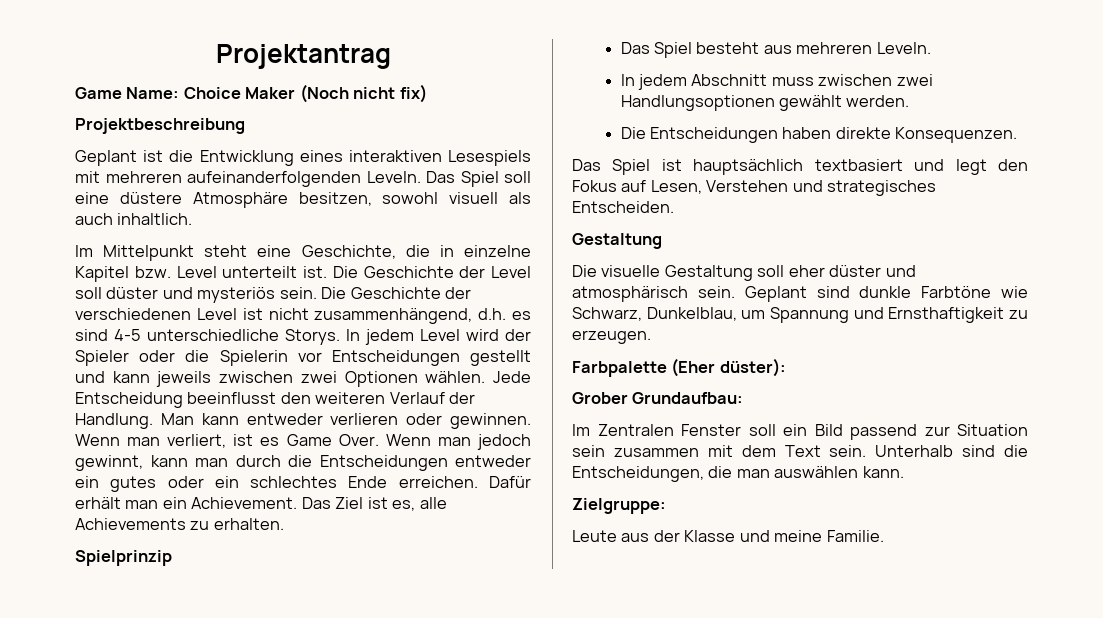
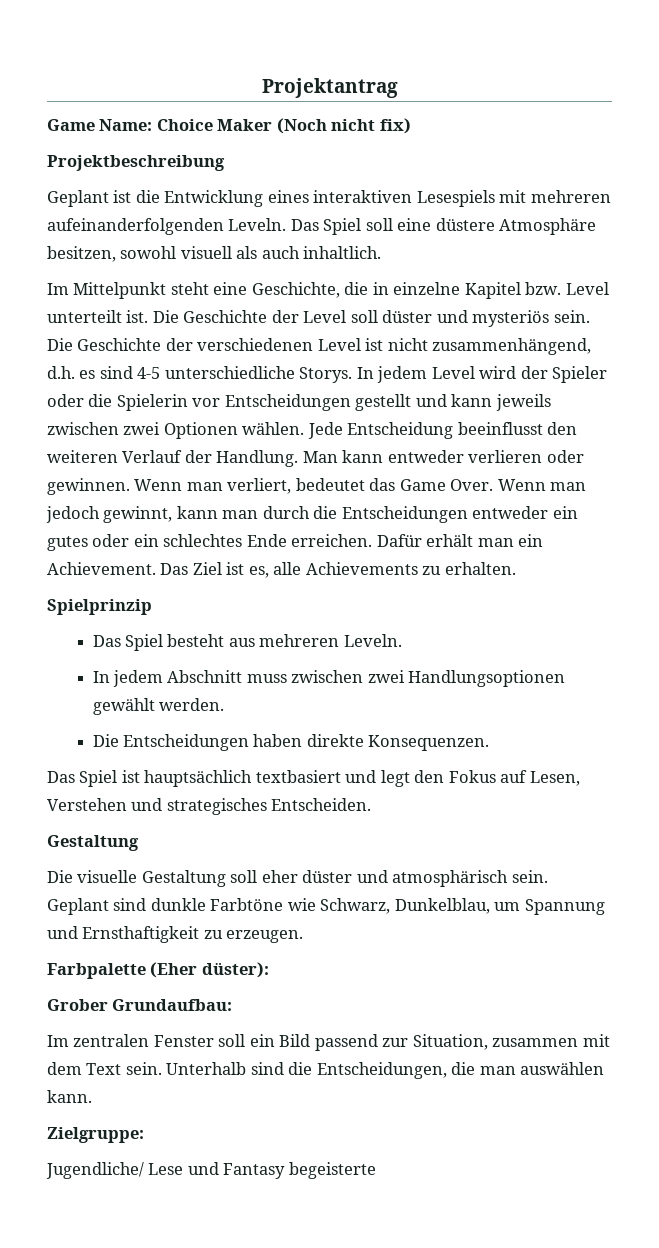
- Wenn man verliert, ist es Game Over.
+ Wenn man verliert, bedeutet das Game Over.
- Im Zentralen Fenster soll ein Bild passend zur Situation sein zusammen mit dem Text sein.
+ Im zentralen Fenster soll ein Bild passend zur Situation, zusammen mit dem Text sein.
- Leute aus der Klasse und meine Familie.
+ Jugendliche/ Lese und Fantasy begeisterte

